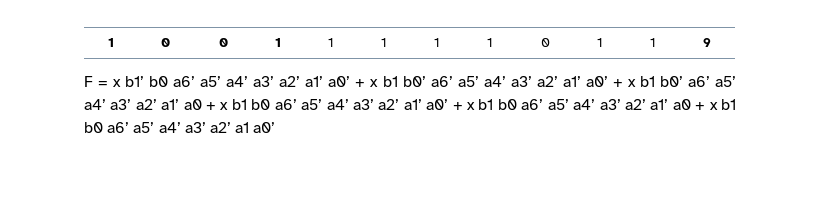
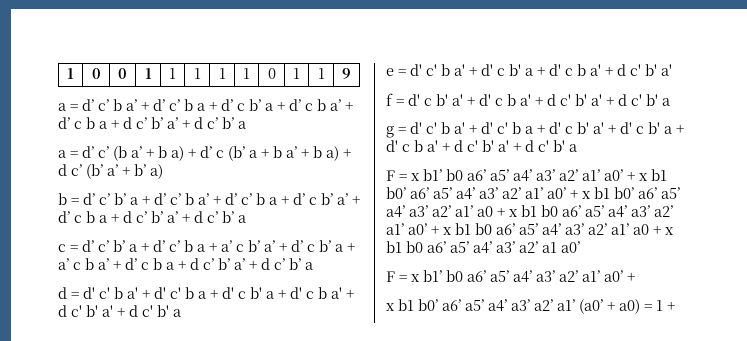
+ a = d’ c’ b a’ + d’ c’ b a + d’ c b’ a + d’ c b a’ + d’ c b a + d c’ b’ a’ + d c’ b’ a
+ a = d’ c’ (b a’ + b a) + d’ c (b’ a + b a’ + b a) + d c’ (b’ a’ + b’ a)
+ b = d’ c’ b’ a + d’ c’ b a’ + d’ c’ b a + d’ c b’ a’ + d’ c b a + d c’ b’ a’ + d c’ b’ a
+ c = d’ c’ b’ a + d’ c’ b a + a’ c b’ a’ + d’ c b’ a + a’ c b a’ + d’ c b a + d c’ b’ a’ + d c’ b’ a
+ d = d' c' b a' + d' c' b a + d' c b' a + d' c b a' + d c' b' a' + d c' b' a
+ e = d' c' b a' + d' c b' a + d' c b a' + d c' b' a'
+ f = d' c b' a' + d' c b a' + d c' b' a' + d c' b' a
+ g = d' c' b a' + d' c' b a + d' c b' a' + d' c b' a + d' c b a' + d c' b' a' + d c' b' a
  F = x b1’ b0 a6’ a5’ a4’ a3’ a2’ a1’ a0’ + x b1 b0’ a6’ a5’ a4’ a3’ a2’ a1’ a0’ + x b1 b0’ a6’ a5’ a4’ a3’ a2’ a1’ a0 + x b1 b0 a6’ a5’ a4’ a3’ a2’ a1’ a0’ + x b1 b0 a6’ a5’ a4’ a3’ a2’ a1’ a0 + x b1 b0 a6’ a5’ a4’ a3’ a2’ a1 a0’
+ F = x b1’ b0 a6’ a5’ a4’ a3’ a2’ a1’ a0’ +
+ x b1 b0’ a6’ a5’ a4’ a3’ a2’ a1’ (a0’ + a0) = 1 +

